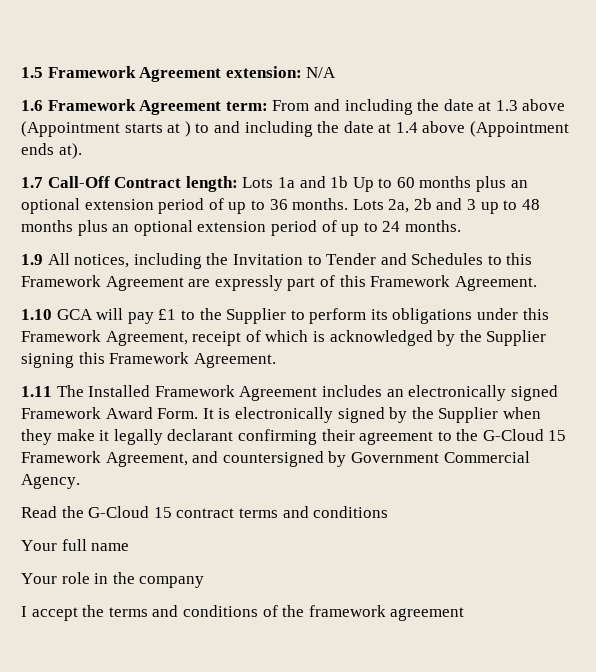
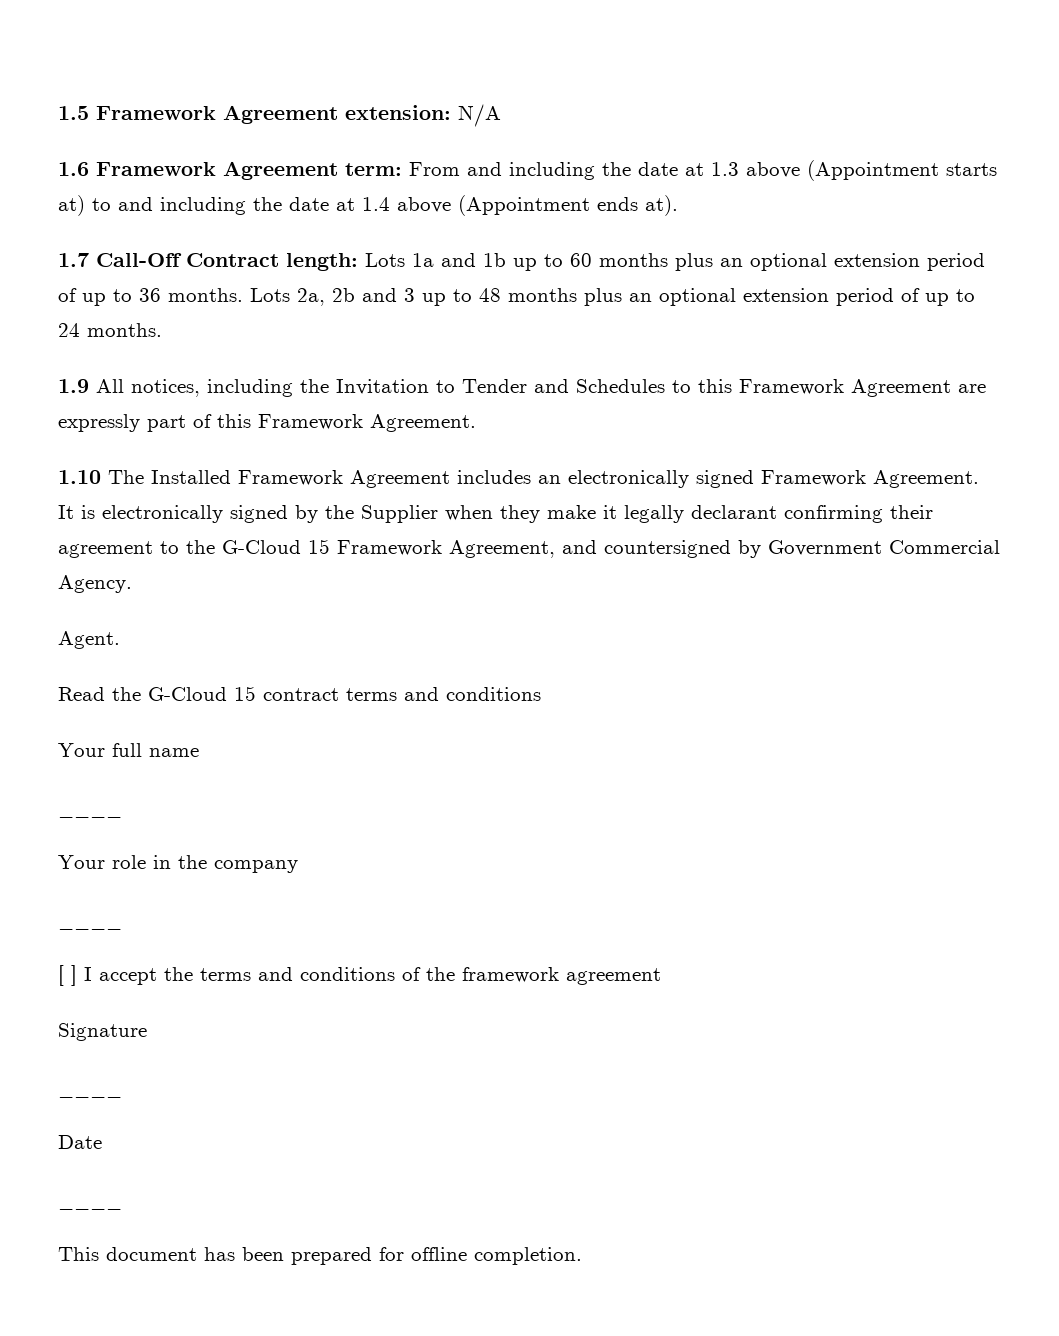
- 1.6 Framework Agreement term: From and including the date at 1.3 above (Appointment starts at ) to and including the date at 1.4 above (Appointment ends at).
+ 1.6 Framework Agreement term: From and including the date at 1.3 above (Appointment starts at) to and including the date at 1.4 above (Appointment ends at).
- 1.7 Call-Off Contract length: Lots 1a and 1b Up to 60 months plus an optional extension period of up to 36 months.
+ 1.7 Call-Off Contract length: Lots 1a and 1b up to 60 months plus an optional extension period of up to 36 months.
- 1.10 GCA will pay £1 to the Supplier to perform its obligations under this Framework Agreement, receipt of which is acknowledged by the Supplier signing this Framework Agreement.
- 1.11 The Installed Framework Agreement includes an electronically signed Framework Award Form.
+ 1.10 The Installed Framework Agreement includes an electronically signed Framework Agreement.
+ Agent.
  Your full name
+ ____
  Your role in the company
- I accept the terms and conditions of the framework agreement
+ ____
+ [ ] I accept the terms and conditions of the framework agreement
+ Signature
+ ____
+ Date
+ ____
+ This document has been prepared for offline completion.

